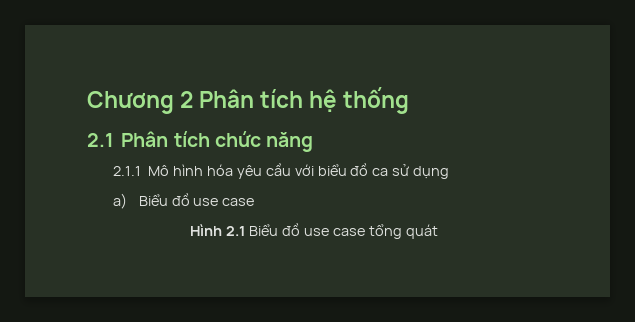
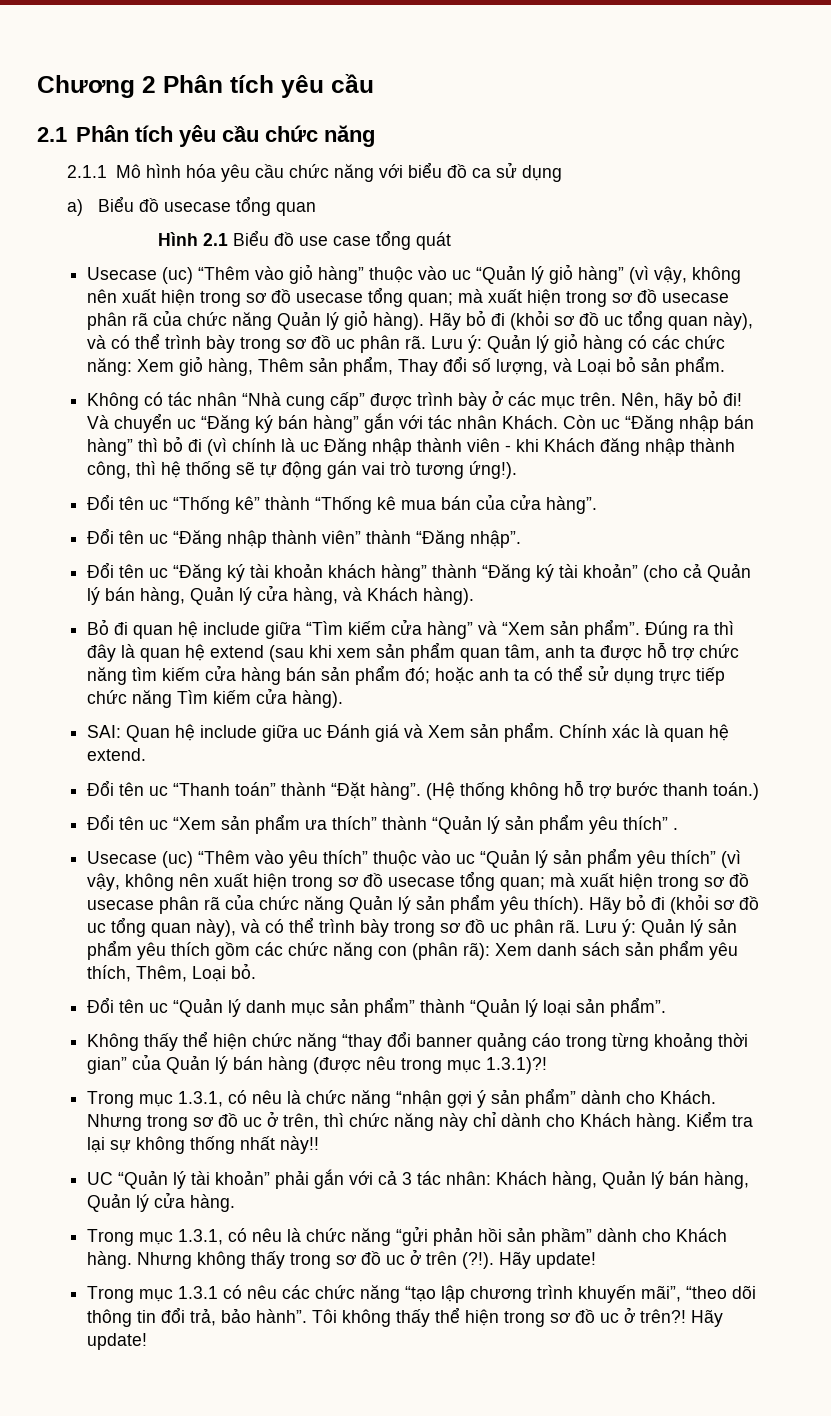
- Chương 2 Phân tích hệ thống
+ Chương 2 Phân tích yêu cầu
- 2.1 Phân tích chức năng
+ 2.1 Phân tích yêu cầu chức năng
- 2.1.1 Mô hình hóa yêu cầu với biểu đồ ca sử dụng
+ 2.1.1 Mô hình hóa yêu cầu chức năng với biểu đồ ca sử dụng
- a) Biểu đồ use case
+ a) Biểu đồ usecase tổng quan
+ Usecase (uc) “Thêm vào giỏ hàng” thuộc vào uc “Quản lý giỏ hàng” (vì vậy, không nên xuất hiện trong sơ đồ usecase tổng quan; mà xuất hiện trong sơ đồ usecase phân rã của chức năng Quản lý giỏ hàng). Hãy bỏ đi (khỏi sơ đồ uc tổng quan này), và có thể trình bày trong sơ đồ uc phân rã. Lưu ý: Quản lý giỏ hàng có các chức năng: Xem giỏ hàng, Thêm sản phẩm, Thay đổi số lượng, và Loại bỏ sản phẩm.
+ Không có tác nhân “Nhà cung cấp” được trình bày ở các mục trên. Nên, hãy bỏ đi! Và chuyển uc “Đăng ký bán hàng” gắn với tác nhân Khách. Còn uc “Đăng nhập bán hàng” thì bỏ đi (vì chính là uc Đăng nhập thành viên - khi Khách đăng nhập thành công, thì hệ thống sẽ tự động gán vai trò tương ứng!).
+ Đổi tên uc “Thống kê” thành “Thống kê mua bán của cửa hàng”.
+ Đổi tên uc “Đăng nhập thành viên” thành “Đăng nhập”.
+ Đổi tên uc “Đăng ký tài khoản khách hàng” thành “Đăng ký tài khoản” (cho cả Quản lý bán hàng, Quản lý cửa hàng, và Khách hàng).
+ Bỏ đi quan hệ include giữa “Tìm kiếm cửa hàng” và “Xem sản phẩm”. Đúng ra thì đây là quan hệ extend (sau khi xem sản phẩm quan tâm, anh ta được hỗ trợ chức năng tìm kiếm cửa hàng bán sản phẩm đó; hoặc anh ta có thể sử dụng trực tiếp chức năng Tìm kiếm cửa hàng).
+ SAI: Quan hệ include giữa uc Đánh giá và Xem sản phẩm. Chính xác là quan hệ extend.
+ Đổi tên uc “Thanh toán” thành “Đặt hàng”. (Hệ thống không hỗ trợ bước thanh toán.)
+ Đổi tên uc “Xem sản phẩm ưa thích” thành “Quản lý sản phẩm yêu thích” .
+ Usecase (uc) “Thêm vào yêu thích” thuộc vào uc “Quản lý sản phẩm yêu thích” (vì vậy, không nên xuất hiện trong sơ đồ usecase tổng quan; mà xuất hiện trong sơ đồ usecase phân rã của chức năng Quản lý sản phẩm yêu thích). Hãy bỏ đi (khỏi sơ đồ uc tổng quan này), và có thể trình bày trong sơ đồ uc phân rã. Lưu ý: Quản lý sản phẩm yêu thích gồm các chức năng con (phân rã): Xem danh sách sản phẩm yêu thích, Thêm, Loại bỏ.
+ Đổi tên uc “Quản lý danh mục sản phẩm” thành “Quản lý loại sản phẩm”.
+ Không thấy thể hiện chức năng “thay đổi banner quảng cáo trong từng khoảng thời gian” của Quản lý bán hàng (được nêu trong mục 1.3.1)?!
+ Trong mục 1.3.1, có nêu là chức năng “nhận gợi ý sản phẩm” dành cho Khách. Nhưng trong sơ đồ uc ở trên, thì chức năng này chỉ dành cho Khách hàng. Kiểm tra lại sự không thống nhất này!!
+ UC “Quản lý tài khoản” phải gắn với cả 3 tác nhân: Khách hàng, Quản lý bán hàng, Quản lý cửa hàng.
+ Trong mục 1.3.1, có nêu là chức năng “gửi phản hồi sản phầm” dành cho Khách hàng. Nhưng không thấy trong sơ đồ uc ở trên (?!). Hãy update!
+ Trong mục 1.3.1 có nêu các chức năng “tạo lập chương trình khuyến mãi”, “theo dõi thông tin đổi trả, bảo hành”. Tôi không thấy thể hiện trong sơ đồ uc ở trên?! Hãy update!

